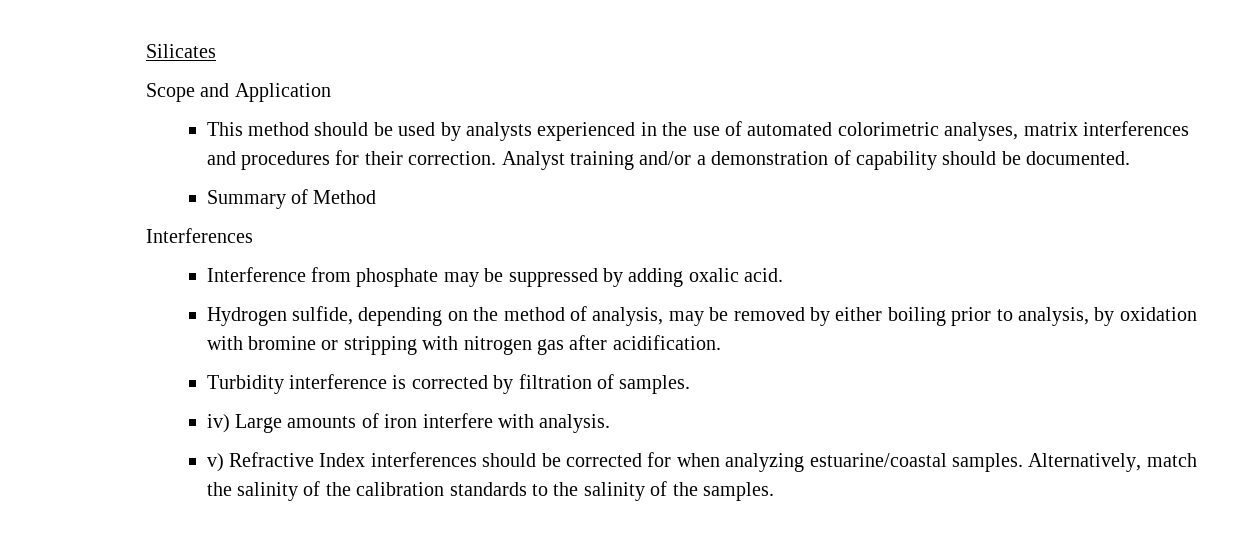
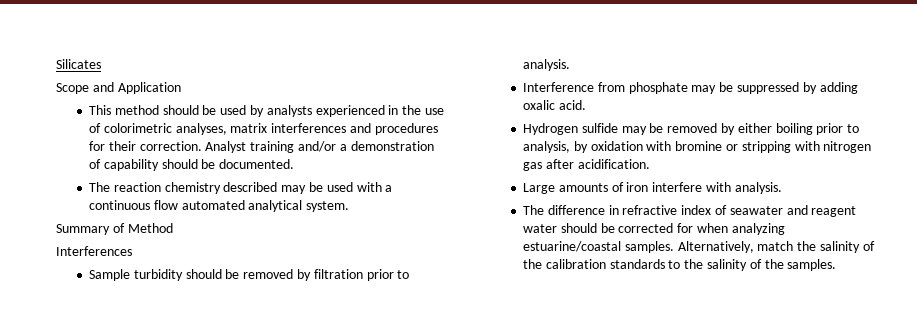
- This method should be used by analysts experienced in the use of automated colorimetric analyses, matrix interferences and procedures for their correction.
+ This method should be used by analysts experienced in the use of colorimetric analyses, matrix interferences and procedures for their correction.
+ The reaction chemistry described may be used with a continuous flow automated analytical system.
  Summary of Method
  Interferences
+ Sample turbidity should be removed by filtration prior to analysis.
- Hydrogen sulfide, depending on the method of analysis, may be removed by either boiling prior to analysis, by oxidation with bromine or stripping with nitrogen gas after acidification.
+ Hydrogen sulfide may be removed by either boiling prior to analysis, by oxidation with bromine or stripping with nitrogen gas after acidification.
- Turbidity interference is corrected by filtration of samples.
- iv) Large amounts of iron interfere with analysis.
+ Large amounts of iron interfere with analysis.
- v) Refractive Index interferences should be corrected for when analyzing estuarine/coastal samples.
+ The difference in refractive index of seawater and reagent water should be corrected for when analyzing estuarine/coastal samples.

